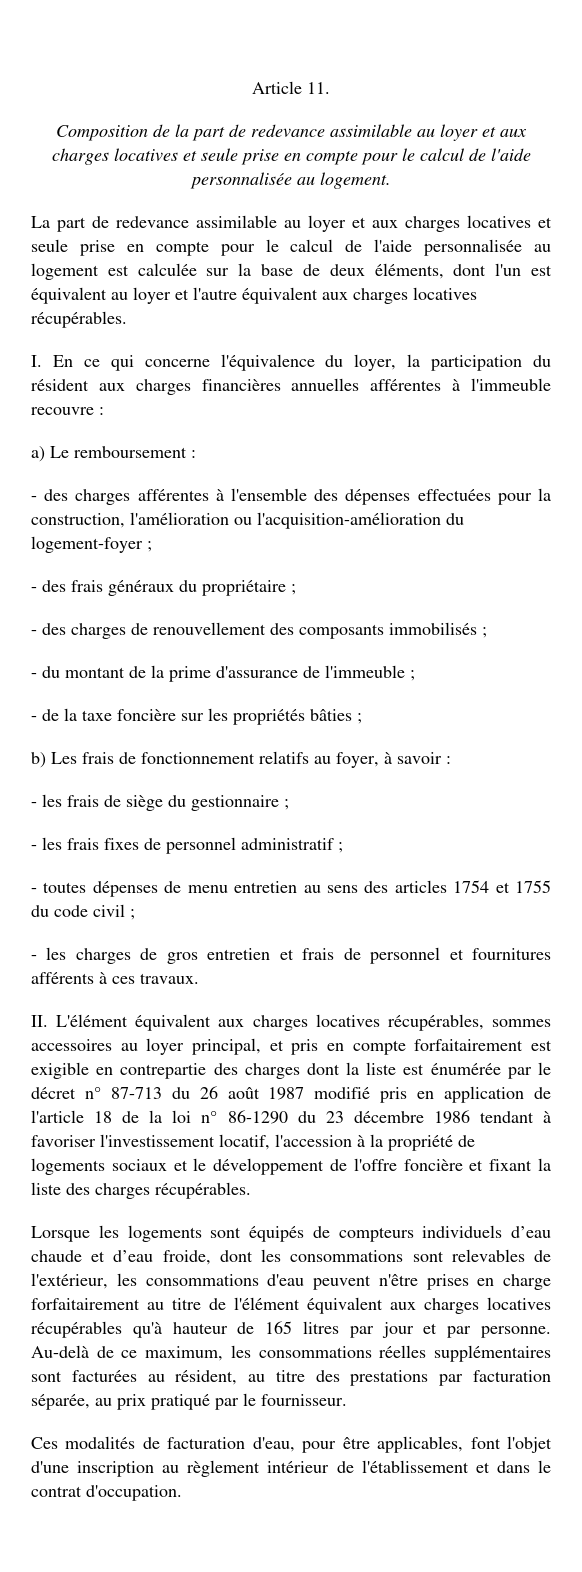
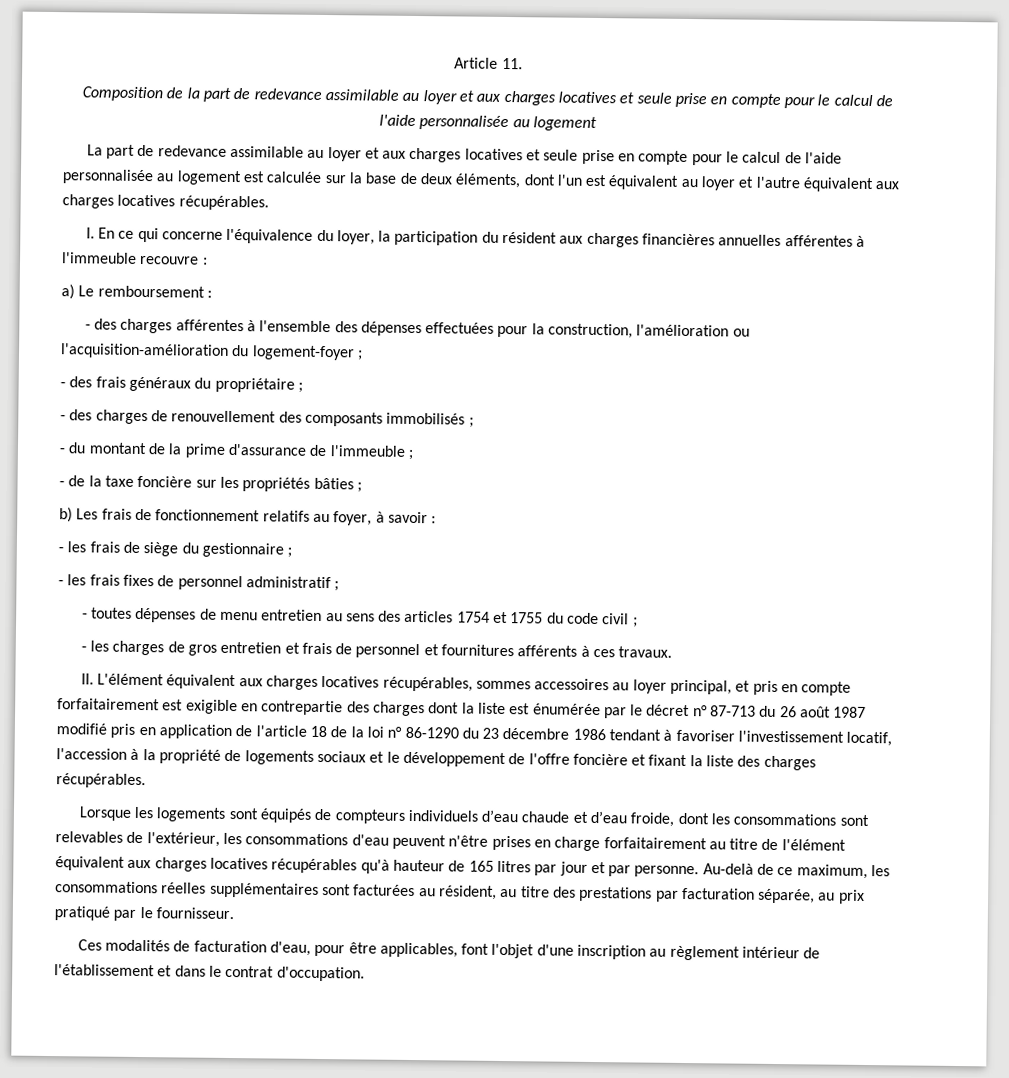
- Composition de la part de redevance assimilable au loyer et aux charges locatives et seule prise en compte pour le calcul de l'aide personnalisée au logement.
+ Composition de la part de redevance assimilable au loyer et aux charges locatives et seule prise en compte pour le calcul de l'aide personnalisée au logement

